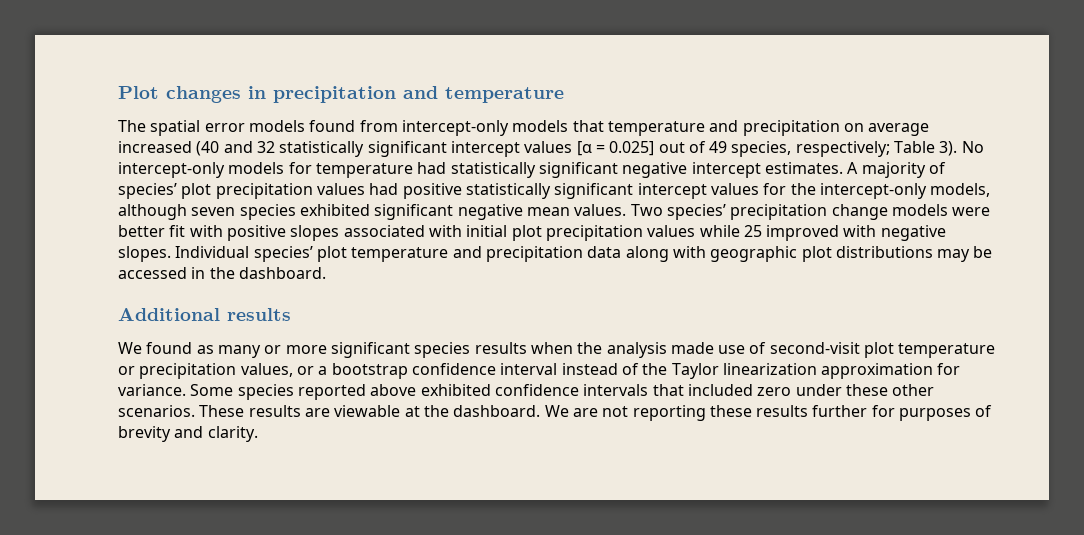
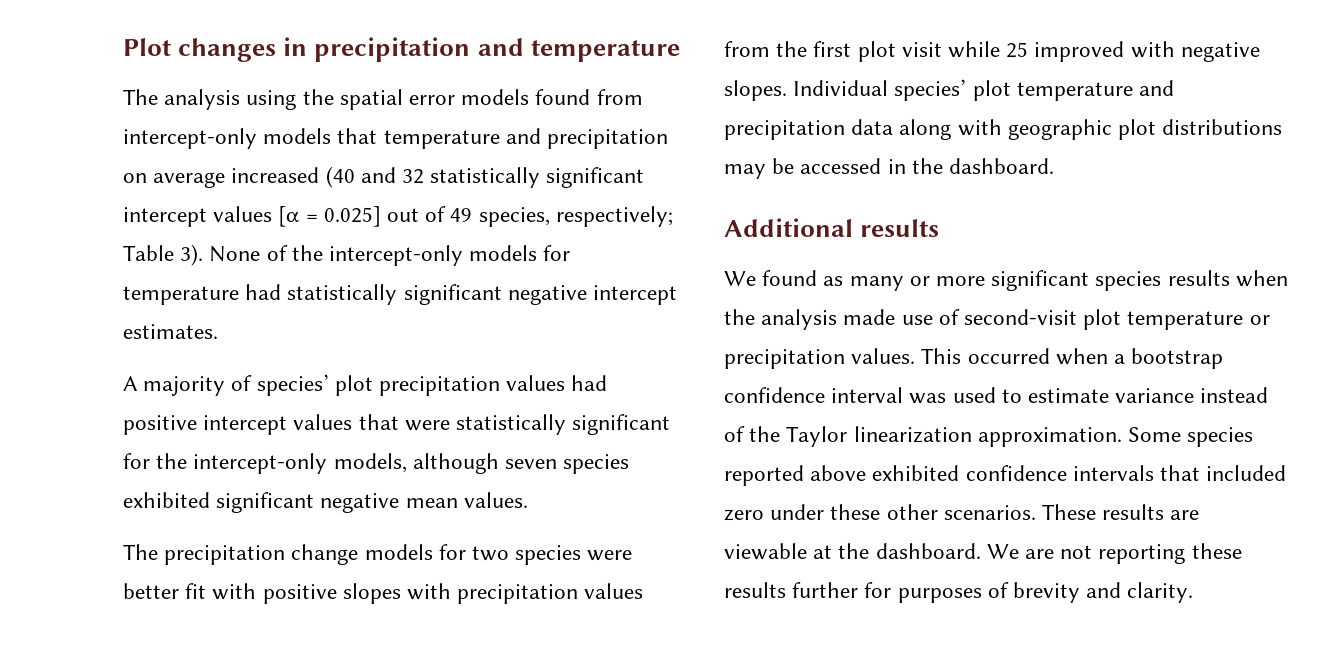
- The spatial error models found from intercept-only models that temperature and precipitation on average increased (40 and 32 statistically significant intercept values [α = 0.025] out of 49 species, respectively; Table 3).
+ The analysis using the spatial error models found from intercept-only models that temperature and precipitation on average increased (40 and 32 statistically significant intercept values [α = 0.025] out of 49 species, respectively; Table 3).
- No intercept-only models for temperature had statistically significant negative intercept estimates. A majority of species’ plot precipitation values had positive statistically significant intercept values for the intercept-only models, although seven species exhibited significant negative mean values. Two species’ precipitation change models were better fit with positive slopes associated with initial plot precipitation values while 25 improved with negative slopes.
+ None of the intercept-only models for temperature had statistically significant negative intercept estimates.
+ A majority of species’ plot precipitation values had positive intercept values that were statistically significant for the intercept-only models, although seven species exhibited significant negative mean values.
+ The precipitation change models for two species were better fit with positive slopes with precipitation values from the first plot visit while 25 improved with negative slopes.
- We found as many or more significant species results when the analysis made use of second-visit plot temperature or precipitation values, or a bootstrap confidence interval instead of the Taylor linearization approximation for variance.
+ We found as many or more significant species results when the analysis made use of second-visit plot temperature or precipitation values. This occurred when a bootstrap confidence interval was used to estimate variance instead of the Taylor linearization approximation.

